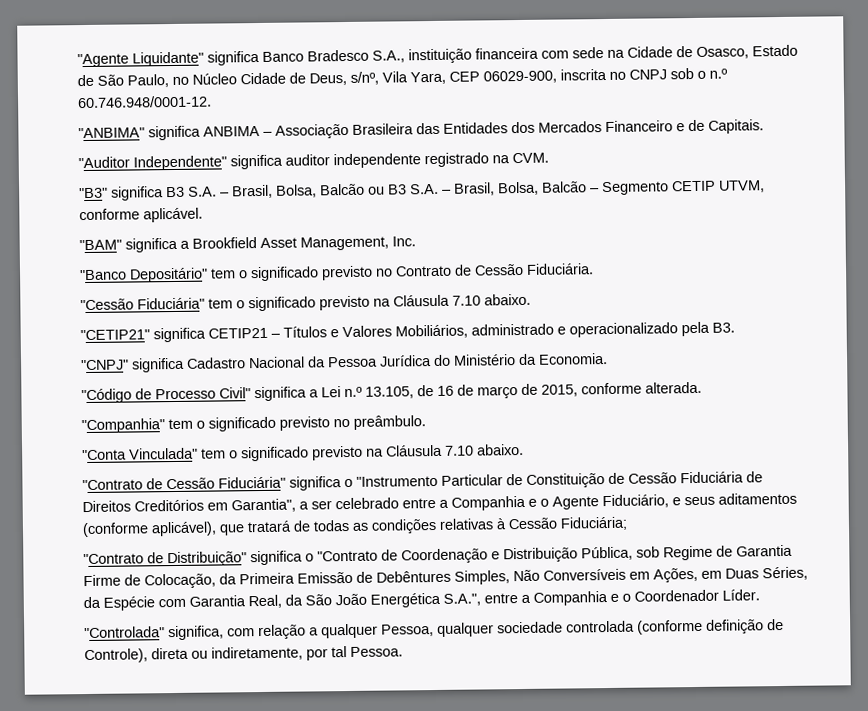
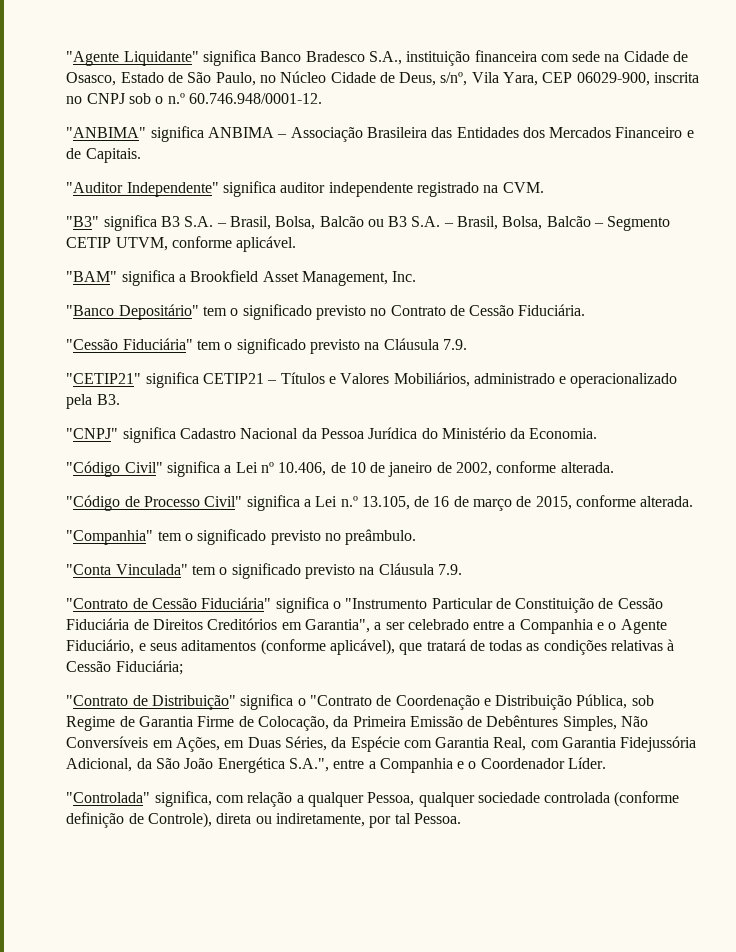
- "Cessão Fiduciária" tem o significado previsto na Cláusula 7.10 abaixo.
+ "Cessão Fiduciária" tem o significado previsto na Cláusula 7.9.
+ "Código Civil" significa a Lei nº 10.406, de 10 de janeiro de 2002, conforme alterada.
- "Conta Vinculada" tem o significado previsto na Cláusula 7.10 abaixo.
+ "Conta Vinculada" tem o significado previsto na Cláusula 7.9.
- "Contrato de Distribuição" significa o "Contrato de Coordenação e Distribuição Pública, sob Regime de Garantia Firme de Colocação, da Primeira Emissão de Debêntures Simples, Não Conversíveis em Ações, em Duas Séries, da Espécie com Garantia Real, da São João Energética S.A.", entre a Companhia e o Coordenador Líder.
+ "Contrato de Distribuição" significa o "Contrato de Coordenação e Distribuição Pública, sob Regime de Garantia Firme de Colocação, da Primeira Emissão de Debêntures Simples, Não Conversíveis em Ações, em Duas Séries, da Espécie com Garantia Real, com Garantia Fidejussória Adicional, da São João Energética S.A.", entre a Companhia e o Coordenador Líder.

